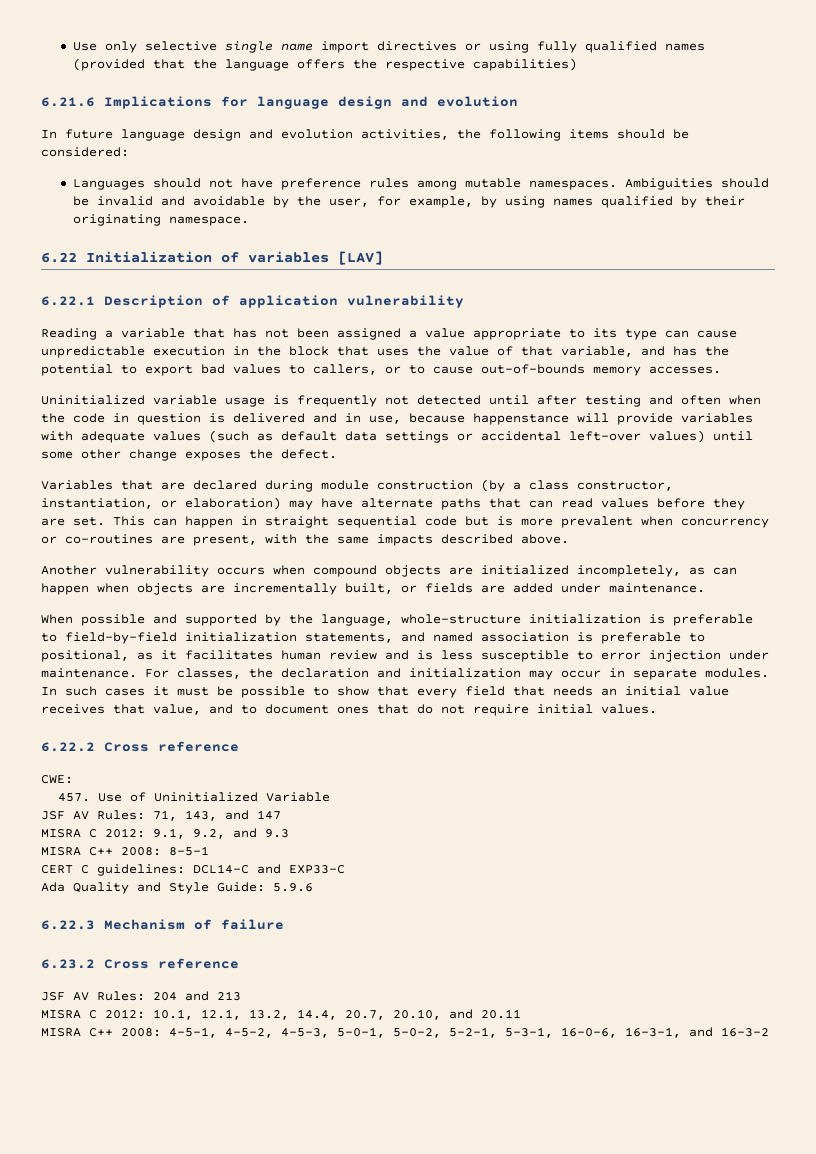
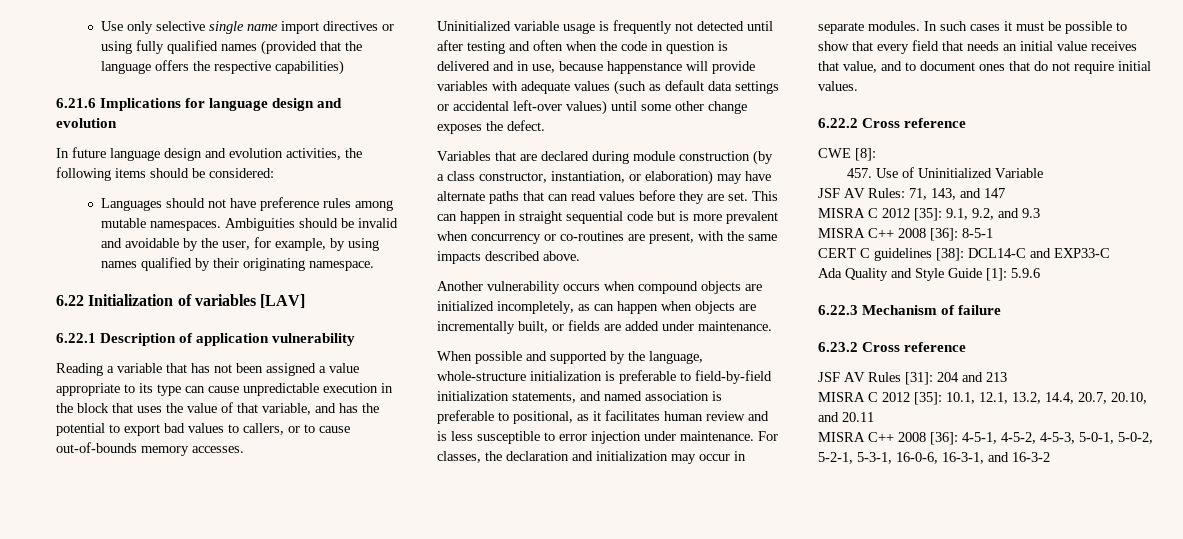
- CWE:
+ CWE [8]:
- MISRA C 2012: 9.1, 9.2, and 9.3
+ MISRA C 2012 [35]: 9.1, 9.2, and 9.3
- MISRA C++ 2008: 8-5-1
+ MISRA C++ 2008 [36]: 8-5-1
- CERT C guidelines: DCL14-C and EXP33-C
+ CERT C guidelines [38]: DCL14-C and EXP33-C
- Ada Quality and Style Guide: 5.9.6
+ Ada Quality and Style Guide [1]: 5.9.6
- JSF AV Rules: 204 and 213
+ JSF AV Rules [31]: 204 and 213
- MISRA C 2012: 10.1, 12.1, 13.2, 14.4, 20.7, 20.10, and 20.11
+ MISRA C 2012 [35]: 10.1, 12.1, 13.2, 14.4, 20.7, 20.10, and 20.11
- MISRA C++ 2008: 4-5-1, 4-5-2, 4-5-3, 5-0-1, 5-0-2, 5-2-1, 5-3-1, 16-0-6, 16-3-1, and 16-3-2
+ MISRA C++ 2008 [36]: 4-5-1, 4-5-2, 4-5-3, 5-0-1, 5-0-2, 5-2-1, 5-3-1, 16-0-6, 16-3-1, and 16-3-2

